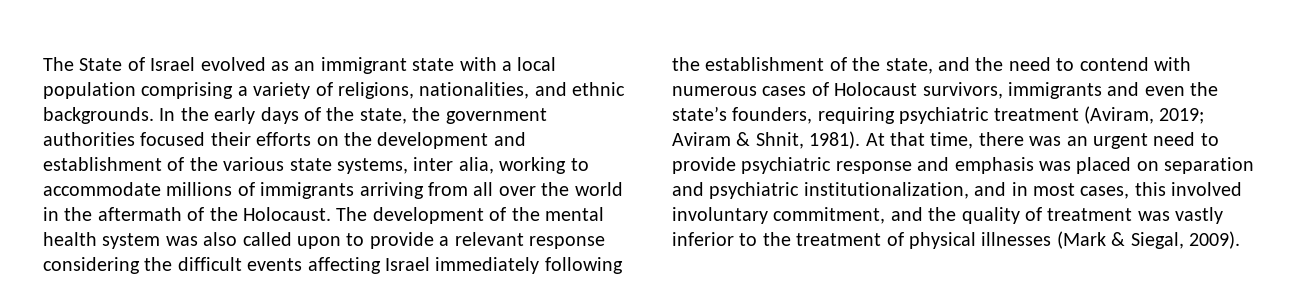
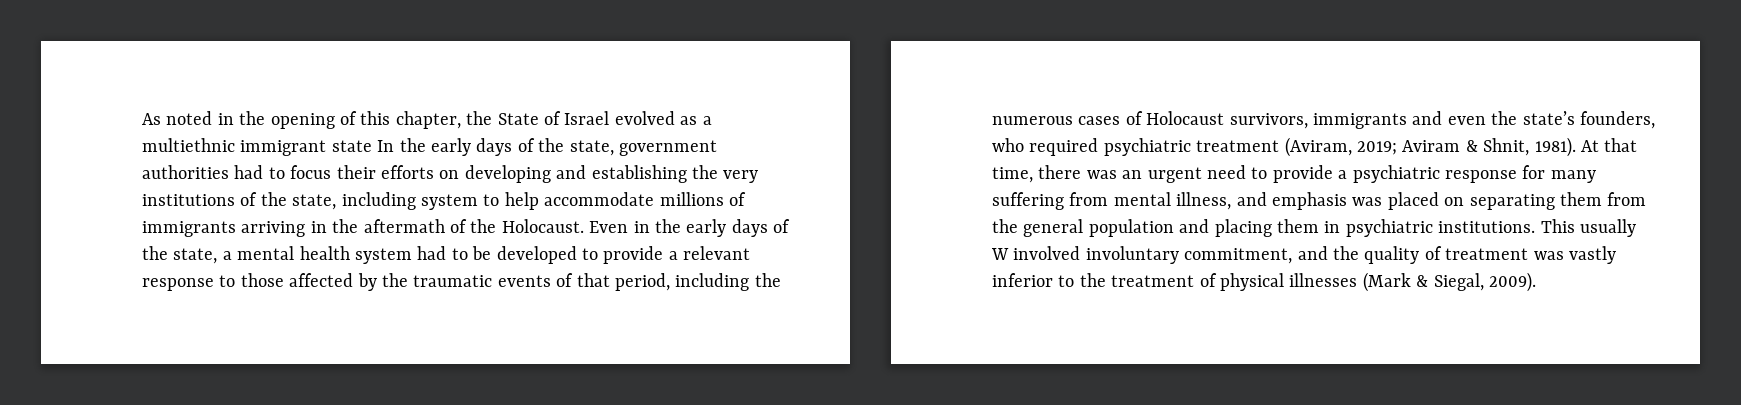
- The State of Israel evolved as an immigrant state with a local population comprising a variety of religions, nationalities, and ethnic backgrounds. In the early days of the state, the government authorities focused their efforts on the development and establishment of the various state systems, inter alia, working to accommodate millions of immigrants arriving from all over the world in the aftermath of the Holocaust.
+ As noted in the opening of this chapter, the State of Israel evolved as a multiethnic immigrant state In the early days of the state, government authorities had to focus their efforts on developing and establishing the very institutions of the state, including system to help accommodate millions of immigrants arriving in the aftermath of the Holocaust.
- The development of the mental health system was also called upon to provide a relevant response considering the difficult events affecting Israel immediately following the establishment of the state, and the need to contend with numerous cases of Holocaust survivors, immigrants and even the state’s founders, requiring psychiatric treatment (Aviram, 2019; Aviram & Shnit, 1981).
+ Even in the early days of the state, a mental health system had to be developed to provide a relevant response to those affected by the traumatic events of that period, including the numerous cases of Holocaust survivors, immigrants and even the state’s founders, who required psychiatric treatment (Aviram, 2019; Aviram & Shnit, 1981).
- At that time, there was an urgent need to provide psychiatric response and emphasis was placed on separation and psychiatric institutionalization, and in most cases, this involved involuntary commitment, and the quality of treatment was vastly inferior to the treatment of physical illnesses (Mark & Siegal, 2009).
+ At that time, there was an urgent need to provide a psychiatric response for many suffering from mental illness, and emphasis was placed on separating them from the general population and placing them in psychiatric institutions. This usually W involved involuntary commitment, and the quality of treatment was vastly inferior to the treatment of physical illnesses (Mark & Siegal, 2009).

